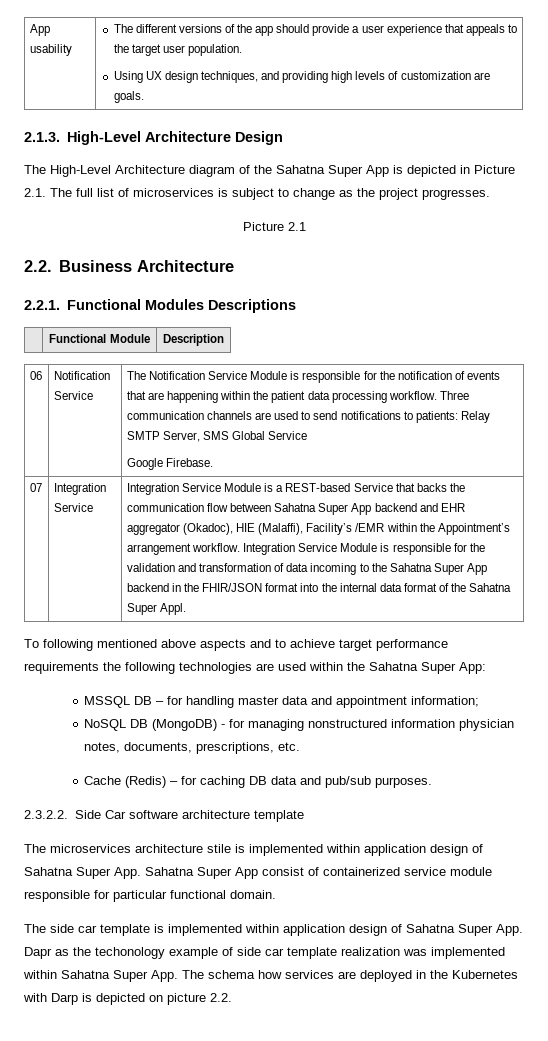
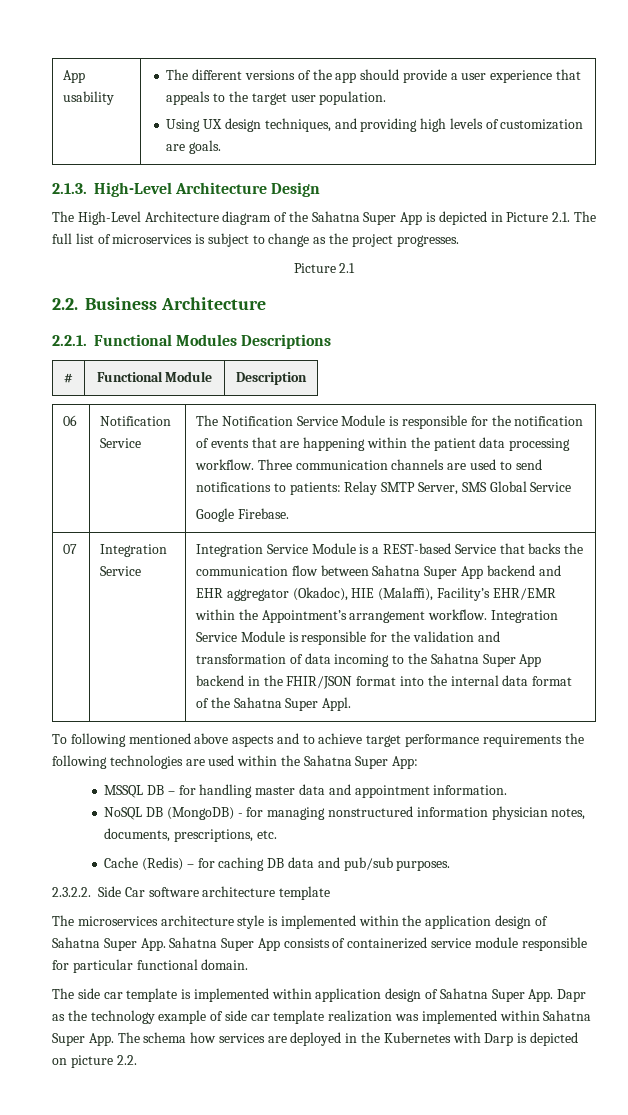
- | Functional Module | Description
+ # | Functional Module | Description
- Integration Service Module is a REST-based Service that backs the communication flow between Sahatna Super App backend and EHR aggregator (Okadoc), HIE (Malaffi), Facility’s /EMR within the Appointment’s arrangement workflow.
+ Integration Service Module is a REST-based Service that backs the communication flow between Sahatna Super App backend and EHR aggregator (Okadoc), HIE (Malaffi), Facility’s EHR/EMR within the Appointment’s arrangement workflow.
- MSSQL DB – for handling master data and appointment information;
+ MSSQL DB – for handling master data and appointment information.
- The microservices architecture stile is implemented within application design of Sahatna Super App. Sahatna Super App consist of containerized service module responsible for particular functional domain.
+ The microservices architecture style is implemented within the application design of Sahatna Super App. Sahatna Super App consists of containerized service module responsible for particular functional domain.
- The side car template is implemented within application design of Sahatna Super App. Dapr as the techonology example of side car template realization was implemented within Sahatna Super App. The schema how services are deployed in the Kubernetes with Darp is depicted on picture 2.2.
+ The side car template is implemented within application design of Sahatna Super App. Dapr as the technology example of side car template realization was implemented within Sahatna Super App. The schema how services are deployed in the Kubernetes with Darp is depicted on picture 2.2.

